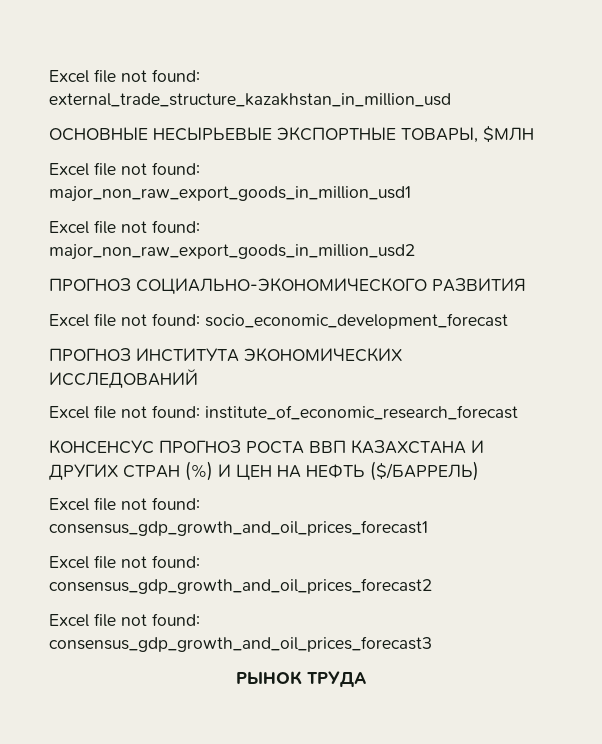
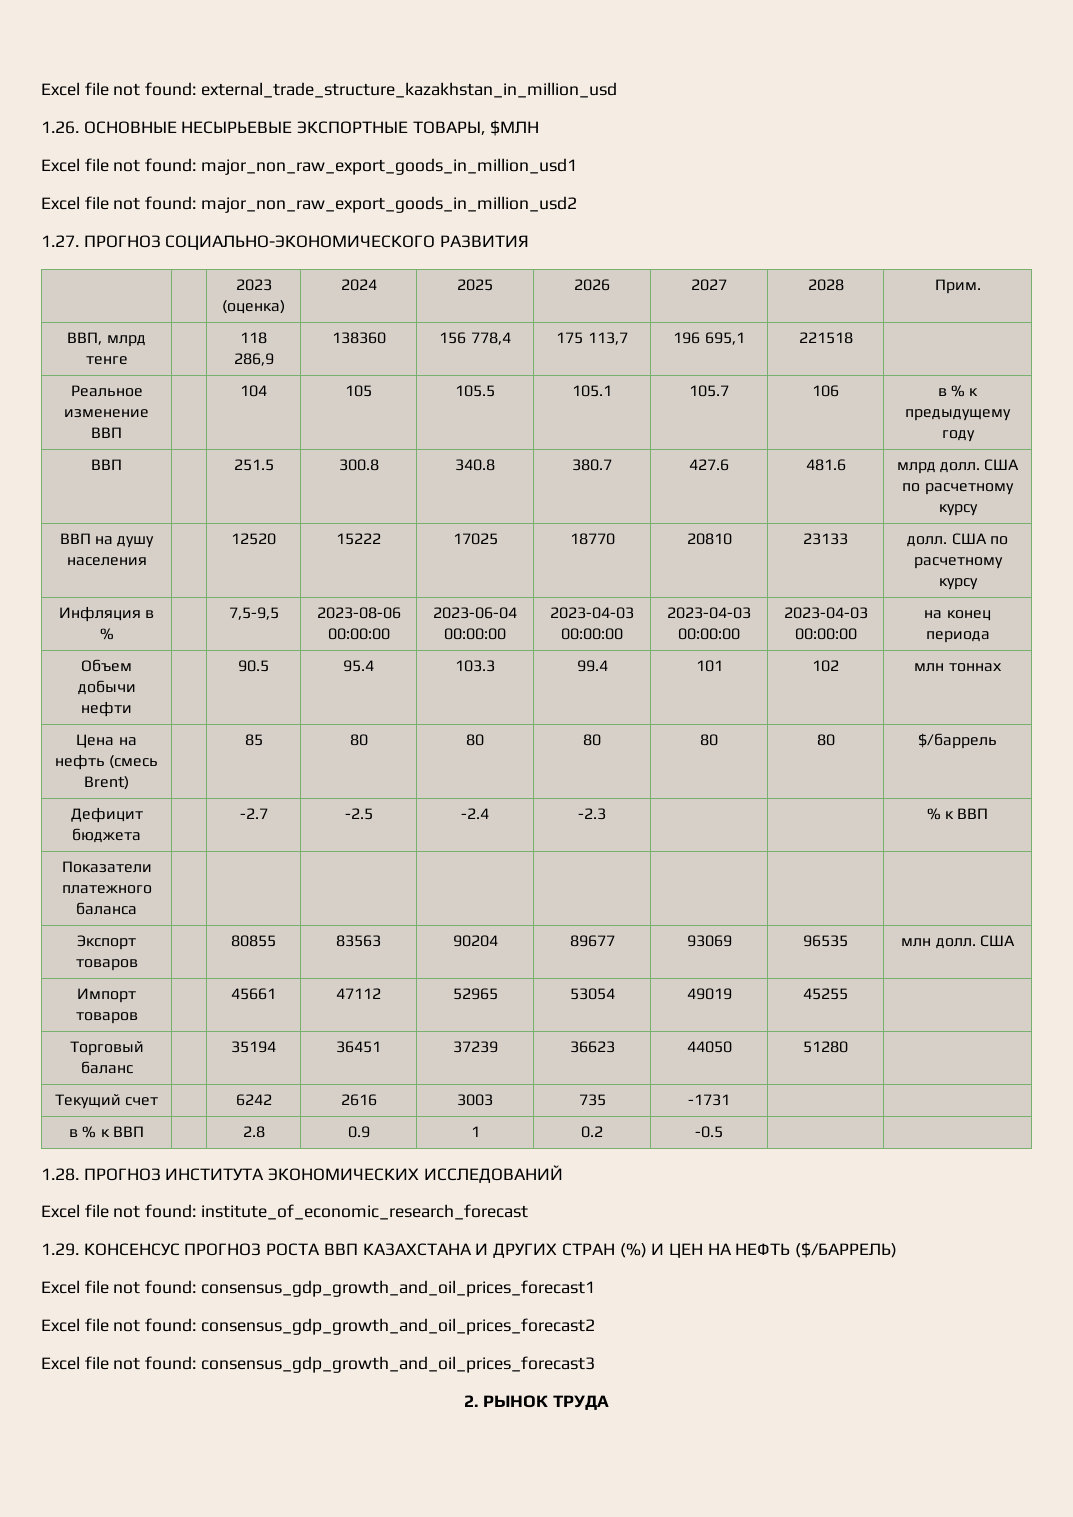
- ОСНОВНЫЕ НЕСЫРЬЕВЫЕ ЭКСПОРТНЫЕ ТОВАРЫ, $МЛН
+ 1.26. ОСНОВНЫЕ НЕСЫРЬЕВЫЕ ЭКСПОРТНЫЕ ТОВАРЫ, $МЛН
- ПРОГНОЗ СОЦИАЛЬНО-ЭКОНОМИЧЕСКОГО РАЗВИТИЯ
+ 1.27. ПРОГНОЗ СОЦИАЛЬНО-ЭКОНОМИЧЕСКОГО РАЗВИТИЯ
- Excel file not found: socio_economic_development_forecast
- ПРОГНОЗ ИНСТИТУТА ЭКОНОМИЧЕСКИХ ИССЛЕДОВАНИЙ
+ | | 2023 (оценка) | 2024 | 2025 | 2026 | 2027 | 2028 | Прим.
+ ВВП, млрд тенге | | 118 286,9 | 138360 | 156 778,4 | 175 113,7 | 196 695,1 | 221518 |
+ Реальное изменение ВВП | | 104 | 105 | 105.5 | 105.1 | 105.7 | 106 | в % к предыдущему году
+ ВВП | | 251.5 | 300.8 | 340.8 | 380.7 | 427.6 | 481.6 | млрд долл. США по расчетному курсу
+ ВВП на душу населения | | 12520 | 15222 | 17025 | 18770 | 20810 | 23133 | долл. США по расчетному курсу
+ Инфляция в % | | 7,5-9,5 | 2023-08-06 00:00:00 | 2023-06-04 00:00:00 | 2023-04-03 00:00:00 | 2023-04-03 00:00:00 | 2023-04-03 00:00:00 | на конец периода
+ Объем добычи нефти | | 90.5 | 95.4 | 103.3 | 99.4 | 101 | 102 | млн тоннах
+ Цена на нефть (смесь Brent) | | 85 | 80 | 80 | 80 | 80 | 80 | $/баррель
+ Дефицит бюджета | | -2.7 | -2.5 | -2.4 | -2.3 | | | % к ВВП
+ Показатели платежного баланса | | | | | | | |
+ Экспорт товаров | | 80855 | 83563 | 90204 | 89677 | 93069 | 96535 | млн долл. США
+ Импорт товаров | | 45661 | 47112 | 52965 | 53054 | 49019 | 45255 |
+ Торговый баланс | | 35194 | 36451 | 37239 | 36623 | 44050 | 51280 |
+ Текущий счет | | 6242 | 2616 | 3003 | 735 | -1731 | |
+ в % к ВВП | | 2.8 | 0.9 | 1 | 0.2 | -0.5 | |
+ 1.28. ПРОГНОЗ ИНСТИТУТА ЭКОНОМИЧЕСКИХ ИССЛЕДОВАНИЙ
- КОНСЕНСУС ПРОГНОЗ РОСТА ВВП КАЗАХСТАНА И ДРУГИХ СТРАН (%) И ЦЕН НА НЕФТЬ ($/БАРРЕЛЬ)
+ 1.29. КОНСЕНСУС ПРОГНОЗ РОСТА ВВП КАЗАХСТАНА И ДРУГИХ СТРАН (%) И ЦЕН НА НЕФТЬ ($/БАРРЕЛЬ)
- РЫНОК ТРУДА
+ 2. РЫНОК ТРУДА

